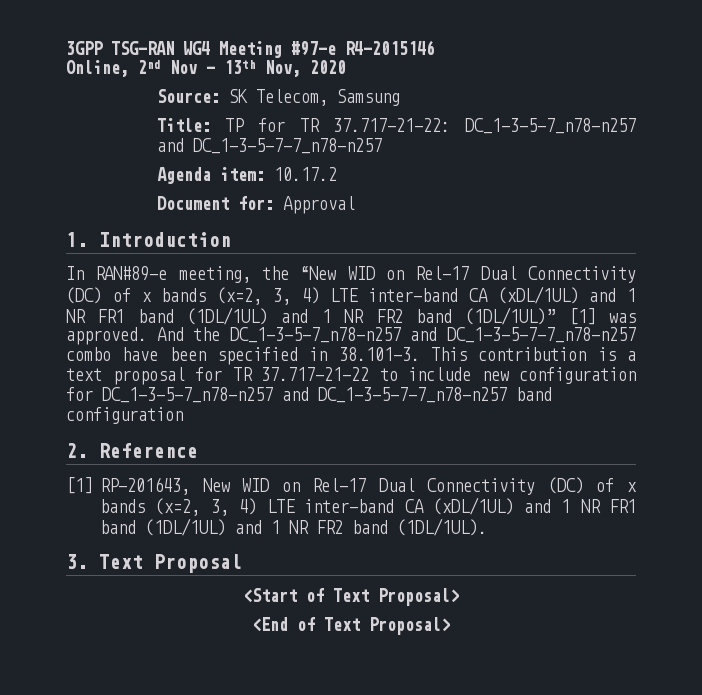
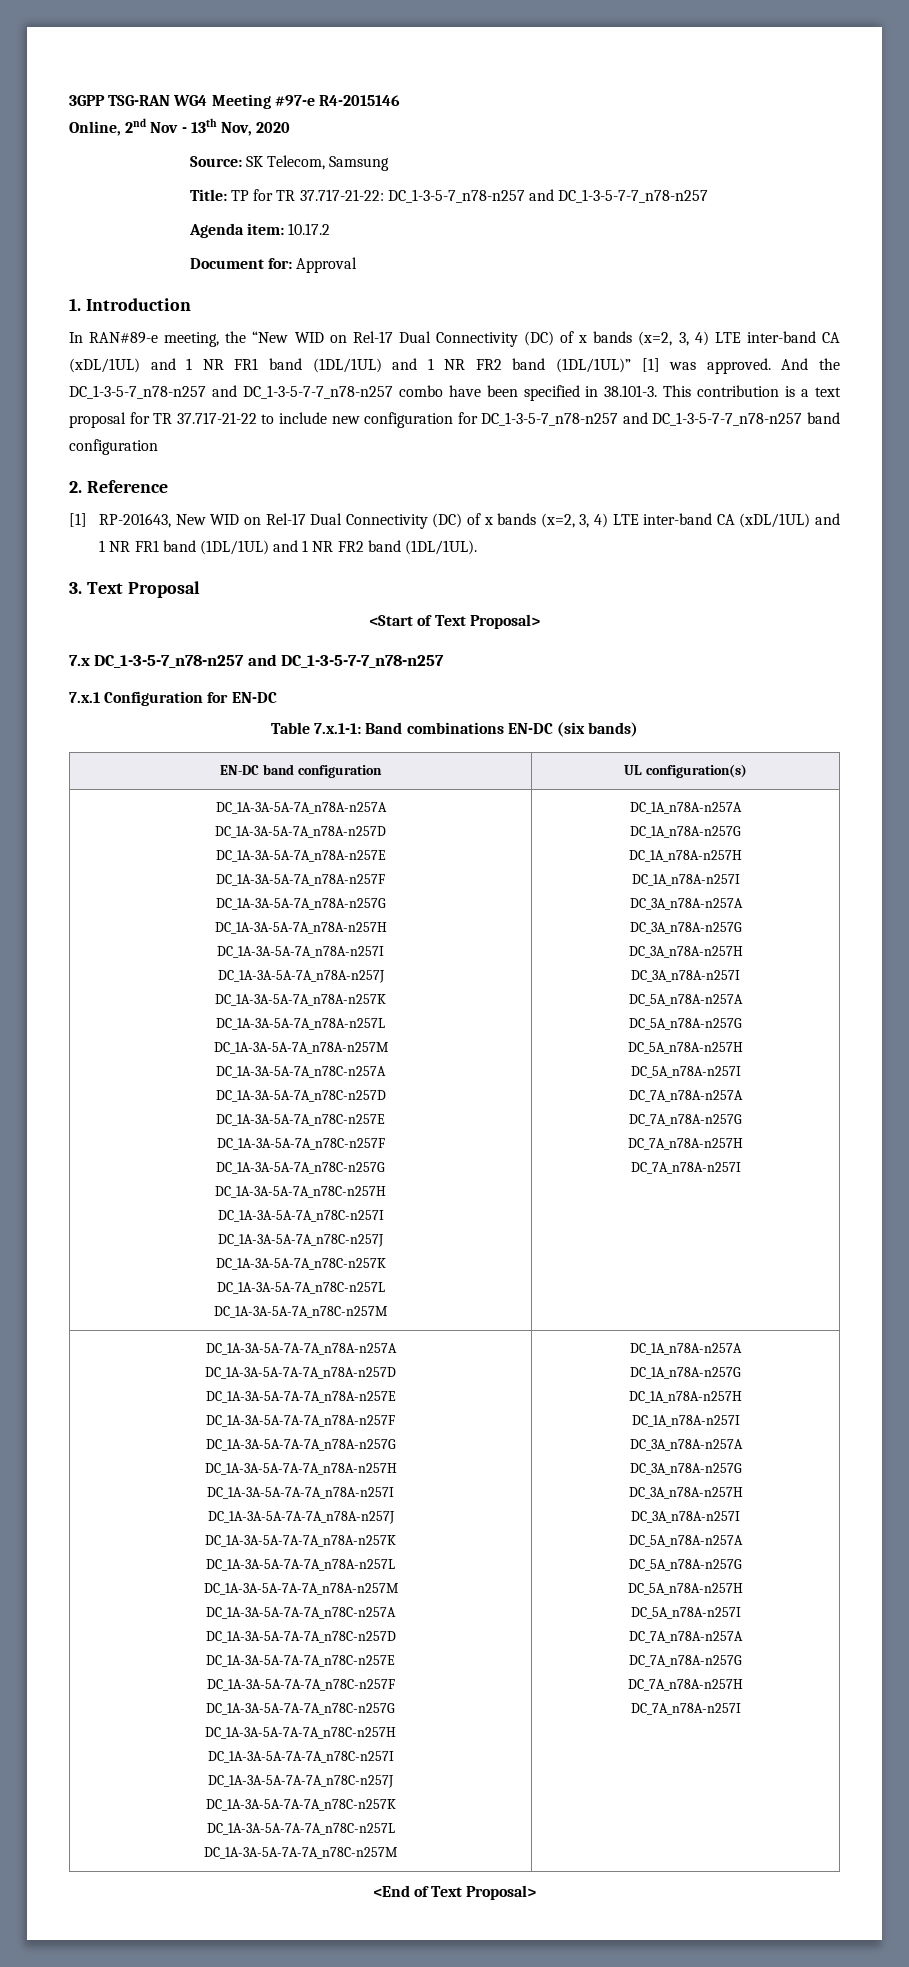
+ 7.x DC_1-3-5-7_n78-n257 and DC_1-3-5-7-7_n78-n257
+ 7.x.1 Configuration for EN-DC
+ Table 7.x.1-1: Band combinations EN-DC (six bands)
+ EN-DC band configuration | UL configuration(s)
+ DC_1A-3A-5A-7A_n78A-n257A
+ DC_1A-3A-5A-7A_n78A-n257D
+ DC_1A-3A-5A-7A_n78A-n257E
+ DC_1A-3A-5A-7A_n78A-n257F
+ DC_1A-3A-5A-7A_n78A-n257G
+ DC_1A-3A-5A-7A_n78A-n257H
+ DC_1A-3A-5A-7A_n78A-n257I
+ DC_1A-3A-5A-7A_n78A-n257J
+ DC_1A-3A-5A-7A_n78A-n257K
+ DC_1A-3A-5A-7A_n78A-n257L
+ DC_1A-3A-5A-7A_n78A-n257M
+ DC_1A-3A-5A-7A_n78C-n257A
+ DC_1A-3A-5A-7A_n78C-n257D
+ DC_1A-3A-5A-7A_n78C-n257E
+ DC_1A-3A-5A-7A_n78C-n257F
+ DC_1A-3A-5A-7A_n78C-n257G
+ DC_1A-3A-5A-7A_n78C-n257H
+ DC_1A-3A-5A-7A_n78C-n257I
+ DC_1A-3A-5A-7A_n78C-n257J
+ DC_1A-3A-5A-7A_n78C-n257K
+ DC_1A-3A-5A-7A_n78C-n257L
+ DC_1A-3A-5A-7A_n78C-n257M | DC_1A_n78A-n257A
+ DC_1A_n78A-n257G
+ DC_1A_n78A-n257H
+ DC_1A_n78A-n257I
+ DC_3A_n78A-n257A
+ DC_3A_n78A-n257G
+ DC_3A_n78A-n257H
+ DC_3A_n78A-n257I
+ DC_5A_n78A-n257A
+ DC_5A_n78A-n257G
+ DC_5A_n78A-n257H
+ DC_5A_n78A-n257I
+ DC_7A_n78A-n257A
+ DC_7A_n78A-n257G
+ DC_7A_n78A-n257H
+ DC_7A_n78A-n257I
+ DC_1A-3A-5A-7A-7A_n78A-n257A
+ DC_1A-3A-5A-7A-7A_n78A-n257D
+ DC_1A-3A-5A-7A-7A_n78A-n257E
+ DC_1A-3A-5A-7A-7A_n78A-n257F
+ DC_1A-3A-5A-7A-7A_n78A-n257G
+ DC_1A-3A-5A-7A-7A_n78A-n257H
+ DC_1A-3A-5A-7A-7A_n78A-n257I
+ DC_1A-3A-5A-7A-7A_n78A-n257J
+ DC_1A-3A-5A-7A-7A_n78A-n257K
+ DC_1A-3A-5A-7A-7A_n78A-n257L
+ DC_1A-3A-5A-7A-7A_n78A-n257M
+ DC_1A-3A-5A-7A-7A_n78C-n257A
+ DC_1A-3A-5A-7A-7A_n78C-n257D
+ DC_1A-3A-5A-7A-7A_n78C-n257E
+ DC_1A-3A-5A-7A-7A_n78C-n257F
+ DC_1A-3A-5A-7A-7A_n78C-n257G
+ DC_1A-3A-5A-7A-7A_n78C-n257H
+ DC_1A-3A-5A-7A-7A_n78C-n257I
+ DC_1A-3A-5A-7A-7A_n78C-n257J
+ DC_1A-3A-5A-7A-7A_n78C-n257K
+ DC_1A-3A-5A-7A-7A_n78C-n257L
+ DC_1A-3A-5A-7A-7A_n78C-n257M | DC_1A_n78A-n257A
+ DC_1A_n78A-n257G
+ DC_1A_n78A-n257H
+ DC_1A_n78A-n257I
+ DC_3A_n78A-n257A
+ DC_3A_n78A-n257G
+ DC_3A_n78A-n257H
+ DC_3A_n78A-n257I
+ DC_5A_n78A-n257A
+ DC_5A_n78A-n257G
+ DC_5A_n78A-n257H
+ DC_5A_n78A-n257I
+ DC_7A_n78A-n257A
+ DC_7A_n78A-n257G
+ DC_7A_n78A-n257H
+ DC_7A_n78A-n257I

